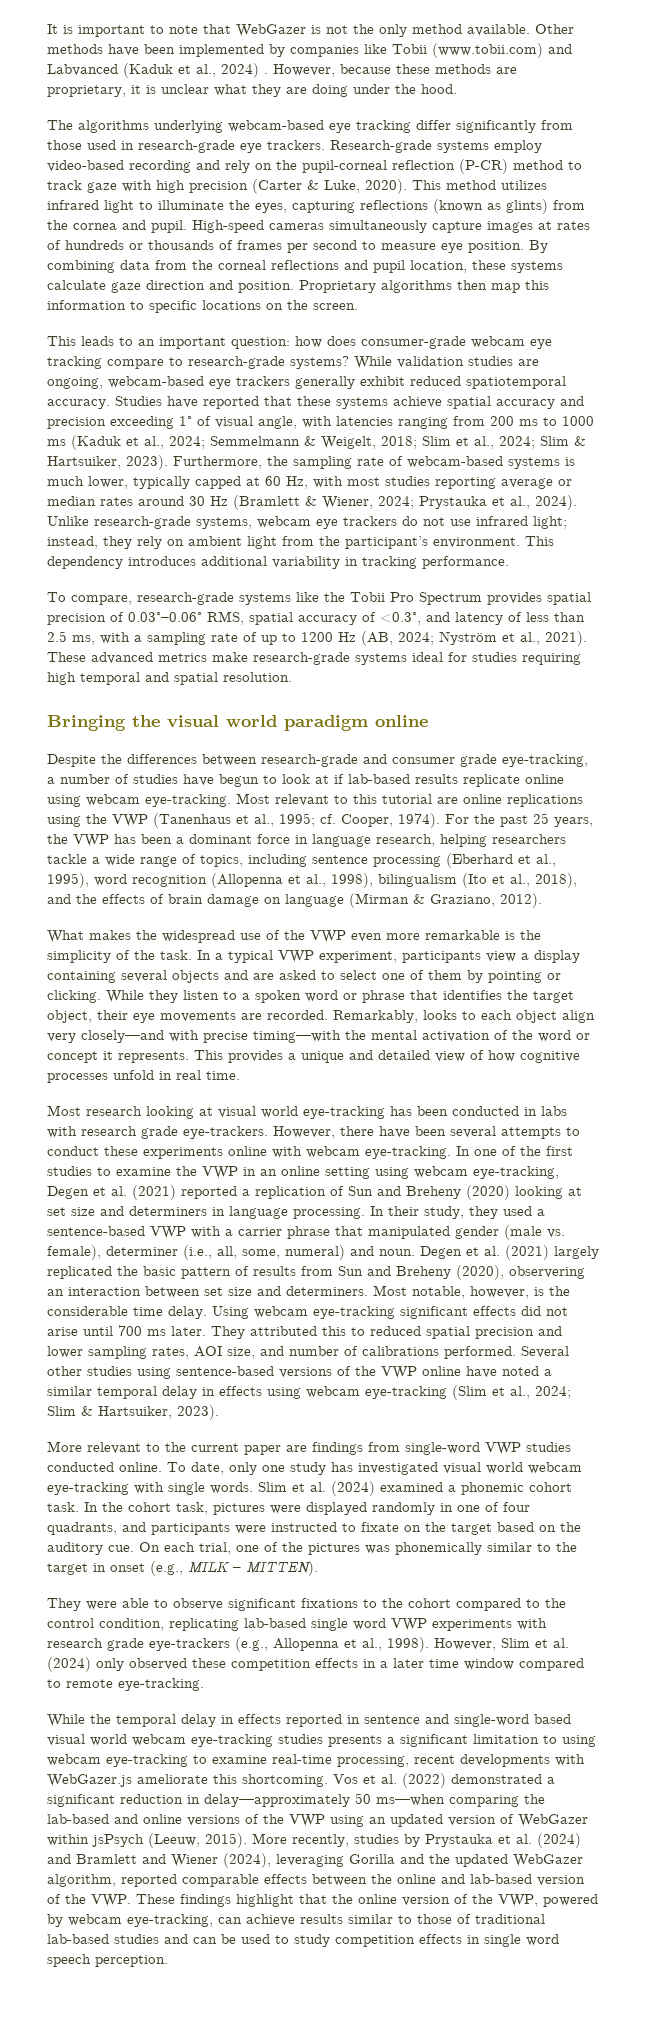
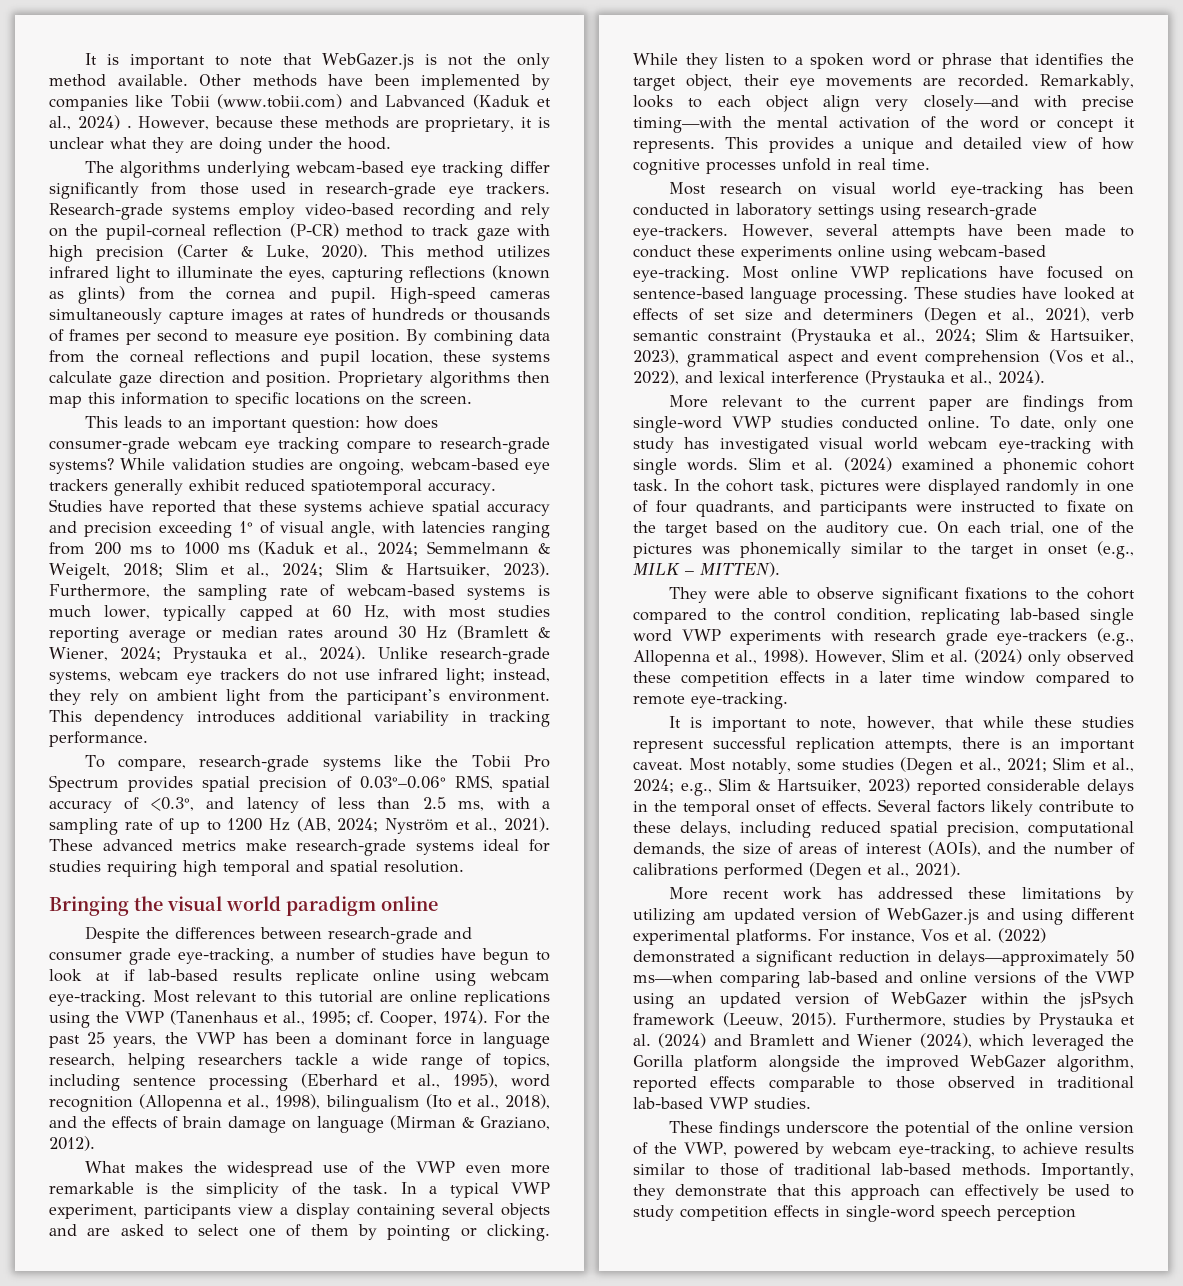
- It is important to note that WebGazer is not the only method available.
+ It is important to note that WebGazer.js is not the only method available.
- Most research looking at visual world eye-tracking has been conducted in labs with research grade eye-trackers. However, there have been several attempts to conduct these experiments online with webcam eye-tracking. In one of the first studies to examine the VWP in an online setting using webcam eye-tracking, Degen et al. (2021) reported a replication of Sun and Breheny (2020) looking at set size and determiners in language processing. In their study, they used a sentence-based VWP with a carrier phrase that manipulated gender (male vs. female), determiner (i.e., all, some, numeral) and noun. Degen et al. (2021) largely replicated the basic pattern of results from Sun and Breheny (2020), observering an interaction between set size and determiners. Most notable, however, is the considerable time delay. Using webcam eye-tracking significant effects did not arise until 700 ms later. They attributed this to reduced spatial precision and lower sampling rates, AOI size, and number of calibrations performed. Several other studies using sentence-based versions of the VWP online have noted a similar temporal delay in effects using webcam eye-tracking (Slim et al., 2024; Slim & Hartsuiker, 2023).
+ Most research on visual world eye-tracking has been conducted in laboratory settings using research-grade eye-trackers. However, several attempts have been made to conduct these experiments online using webcam-based eye-tracking. Most online VWP replications have focused on sentence-based language processing. These studies have looked at effects of set size and determiners (Degen et al., 2021), verb semantic constraint (Prystauka et al., 2024; Slim & Hartsuiker, 2023), grammatical aspect and event comprehension (Vos et al., 2022), and lexical interference (Prystauka et al., 2024).
- While the temporal delay in effects reported in sentence and single-word based visual world webcam eye-tracking studies presents a significant limitation to using webcam eye-tracking to examine real-time processing, recent developments with WebGazer.js ameliorate this shortcoming. Vos et al. (2022) demonstrated a significant reduction in delay—approximately 50 ms—when comparing the lab-based and online versions of the VWP using an updated version of WebGazer within jsPsych (Leeuw, 2015). More recently, studies by Prystauka et al. (2024) and Bramlett and Wiener (2024), leveraging Gorilla and the updated WebGazer algorithm, reported comparable effects between the online and lab-based version of the VWP. These findings highlight that the online version of the VWP, powered by webcam eye-tracking, can achieve results similar to those of traditional lab-based studies and can be used to study competition effects in single word speech perception.
+ It is important to note, however, that while these studies represent successful replication attempts, there is an important caveat. Most notably, some studies (Degen et al., 2021; Slim et al., 2024; e.g., Slim & Hartsuiker, 2023) reported considerable delays in the temporal onset of effects. Several factors likely contribute to these delays, including reduced spatial precision, computational demands, the size of areas of interest (AOIs), and the number of calibrations performed (Degen et al., 2021).
+ More recent work has addressed these limitations by utilizing am updated version of WebGazer.js and using different experimental platforms. For instance, Vos et al. (2022) demonstrated a significant reduction in delays—approximately 50 ms—when comparing lab-based and online versions of the VWP using an updated version of WebGazer within the jsPsych framework (Leeuw, 2015). Furthermore, studies by Prystauka et al. (2024) and Bramlett and Wiener (2024), which leveraged the Gorilla platform alongside the improved WebGazer algorithm, reported effects comparable to those observed in traditional lab-based VWP studies.
+ These findings underscore the potential of the online version of the VWP, powered by webcam eye-tracking, to achieve results similar to those of traditional lab-based methods. Importantly, they demonstrate that this approach can effectively be used to study competition effects in single-word speech perception

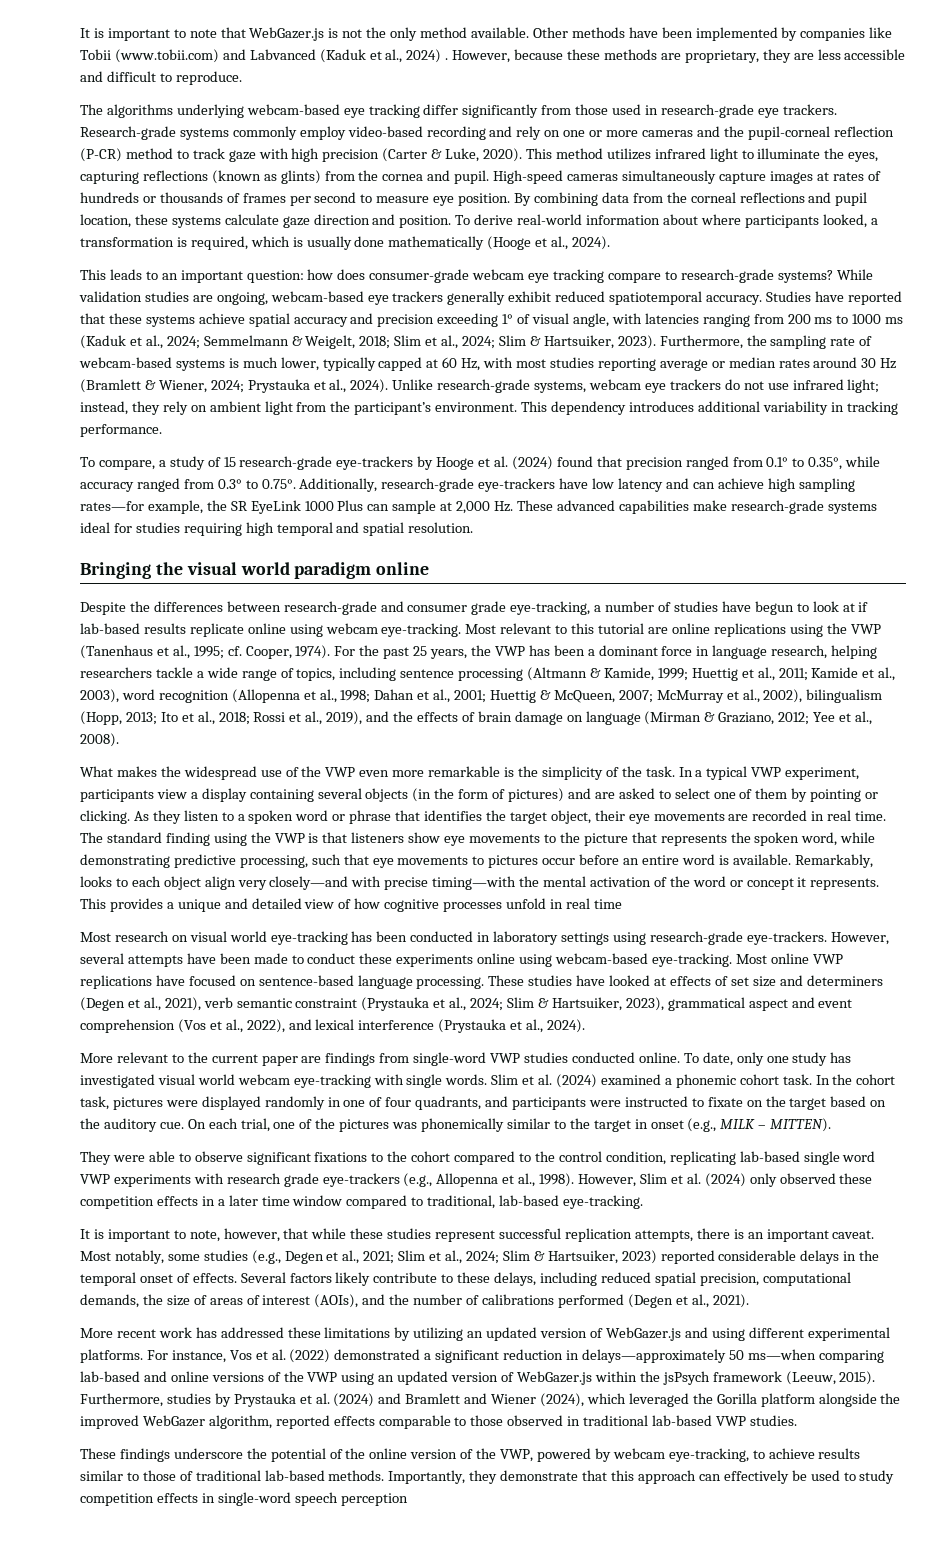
- However, because these methods are proprietary, it is unclear what they are doing under the hood.
+ However, because these methods are proprietary, they are less accessible and difficult to reproduce.
- Research-grade systems employ video-based recording and rely on the pupil-corneal reflection (P-CR) method to track gaze with high precision (Carter & Luke, 2020).
+ Research-grade systems commonly employ video-based recording and rely on one or more cameras and the pupil-corneal reflection (P-CR) method to track gaze with high precision (Carter & Luke, 2020).
- Proprietary algorithms then map this information to specific locations on the screen.
+ To derive real-world information about where participants looked, a transformation is required, which is usually done mathematically (Hooge et al., 2024).
- To compare, research-grade systems like the Tobii Pro Spectrum provides spatial precision of 0.03°–0.06° RMS, spatial accuracy of <0.3°, and latency of less than 2.5 ms, with a sampling rate of up to 1200 Hz (AB, 2024; Nyström et al., 2021). These advanced metrics make research-grade systems ideal for studies requiring high temporal and spatial resolution.
+ To compare, a study of 15 research-grade eye-trackers by Hooge et al. (2024) found that precision ranged from 0.1° to 0.35°, while accuracy ranged from 0.3° to 0.75°. Additionally, research-grade eye-trackers have low latency and can achieve high sampling rates—for example, the SR EyeLink 1000 Plus can sample at 2,000 Hz. These advanced capabilities make research-grade systems ideal for studies requiring high temporal and spatial resolution.
- For the past 25 years, the VWP has been a dominant force in language research, helping researchers tackle a wide range of topics, including sentence processing (Eberhard et al., 1995), word recognition (Allopenna et al., 1998), bilingualism (Ito et al., 2018), and the effects of brain damage on language (Mirman & Graziano, 2012).
+ For the past 25 years, the VWP has been a dominant force in language research, helping researchers tackle a wide range of topics, including sentence processing (Altmann & Kamide, 1999; Huettig et al., 2011; Kamide et al., 2003), word recognition (Allopenna et al., 1998; Dahan et al., 2001; Huettig & McQueen, 2007; McMurray et al., 2002), bilingualism (Hopp, 2013; Ito et al., 2018; Rossi et al., 2019), and the effects of brain damage on language (Mirman & Graziano, 2012; Yee et al., 2008).
- In a typical VWP experiment, participants view a display containing several objects and are asked to select one of them by pointing or clicking.
+ In a typical VWP experiment, participants view a display containing several objects (in the form of pictures) and are asked to select one of them by pointing or clicking.
- While they listen to a spoken word or phrase that identifies the target object, their eye movements are recorded.
+ As they listen to a spoken word or phrase that identifies the target object, their eye movements are recorded in real time. The standard finding using the VWP is that listeners show eye movements to the picture that represents the spoken word, while demonstrating predictive processing, such that eye movements to pictures occur before an entire word is available.
- This provides a unique and detailed view of how cognitive processes unfold in real time.
+ This provides a unique and detailed view of how cognitive processes unfold in real time
- However, Slim et al. (2024) only observed these competition effects in a later time window compared to remote eye-tracking.
+ However, Slim et al. (2024) only observed these competition effects in a later time window compared to traditional, lab-based eye-tracking.
- Most notably, some studies (Degen et al., 2021; Slim et al., 2024; e.g., Slim & Hartsuiker, 2023) reported considerable delays in the temporal onset of effects.
+ Most notably, some studies (e.g., Degen et al., 2021; Slim et al., 2024; Slim & Hartsuiker, 2023) reported considerable delays in the temporal onset of effects.
- More recent work has addressed these limitations by utilizing am updated version of WebGazer.js and using different experimental platforms.
+ More recent work has addressed these limitations by utilizing an updated version of WebGazer.js and using different experimental platforms.
- For instance, Vos et al. (2022) demonstrated a significant reduction in delays—approximately 50 ms—when comparing lab-based and online versions of the VWP using an updated version of WebGazer within the jsPsych framework (Leeuw, 2015).
+ For instance, Vos et al. (2022) demonstrated a significant reduction in delays—approximately 50 ms—when comparing lab-based and online versions of the VWP using an updated version of WebGazer.js within the jsPsych framework (Leeuw, 2015).

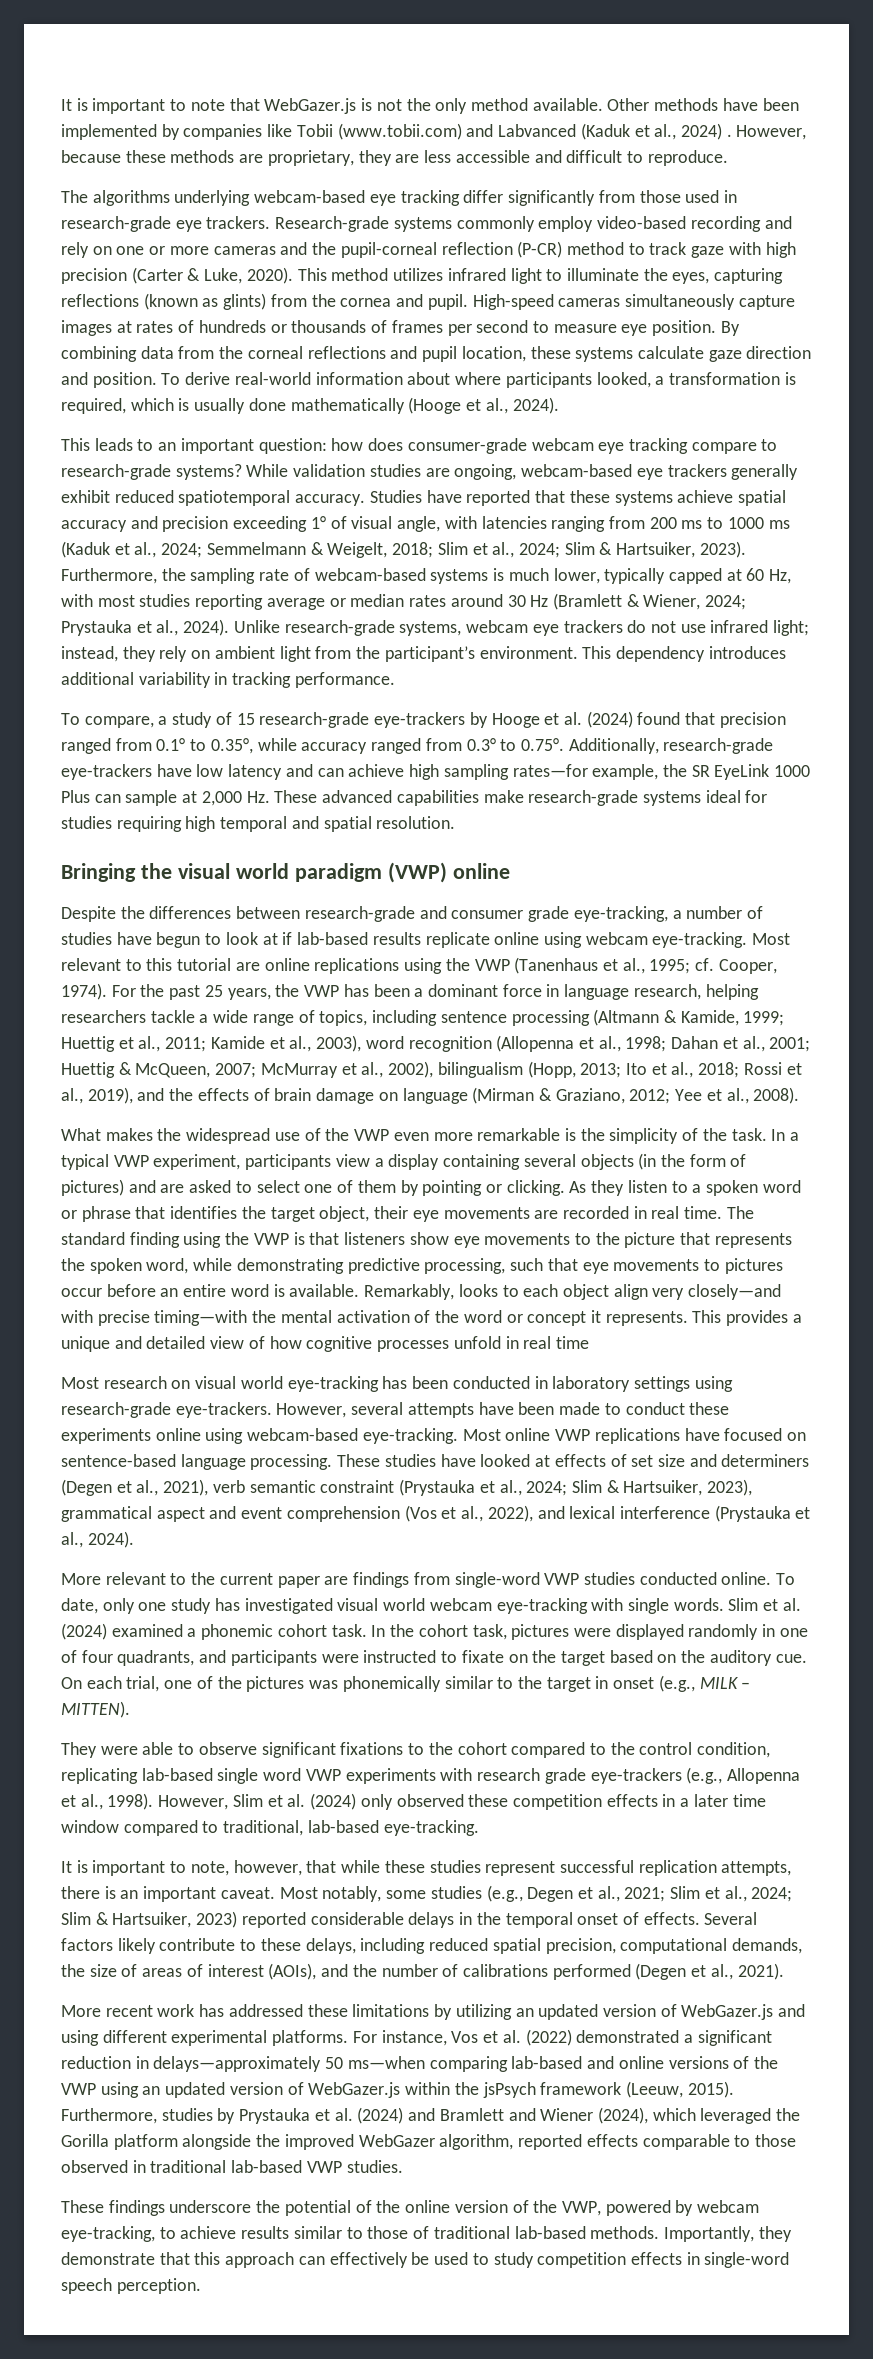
- Bringing the visual world paradigm online
+ Bringing the visual world paradigm (VWP) online
- Importantly, they demonstrate that this approach can effectively be used to study competition effects in single-word speech perception
+ Importantly, they demonstrate that this approach can effectively be used to study competition effects in single-word speech perception.

